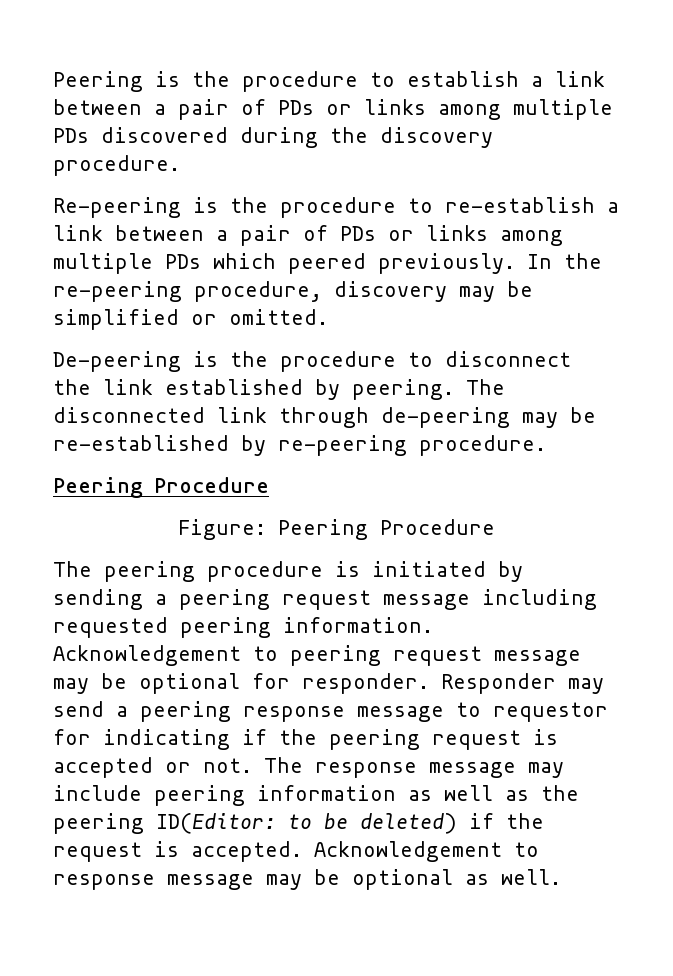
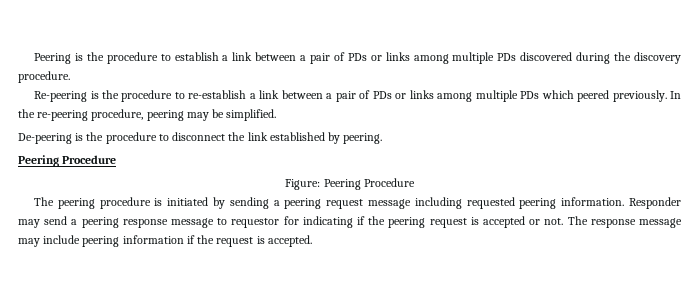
- In the re-peering procedure, discovery may be simplified or omitted.
+ In the re-peering procedure, peering may be simplified.
- The disconnected link through de-peering may be re-established by re-peering procedure.
- Acknowledgement to peering request message may be optional for responder.
- The response message may include peering information as well as the peering ID(Editor: to be deleted) if the request is accepted. Acknowledgement to response message may be optional as well.
+ The response message may include peering information if the request is accepted.

